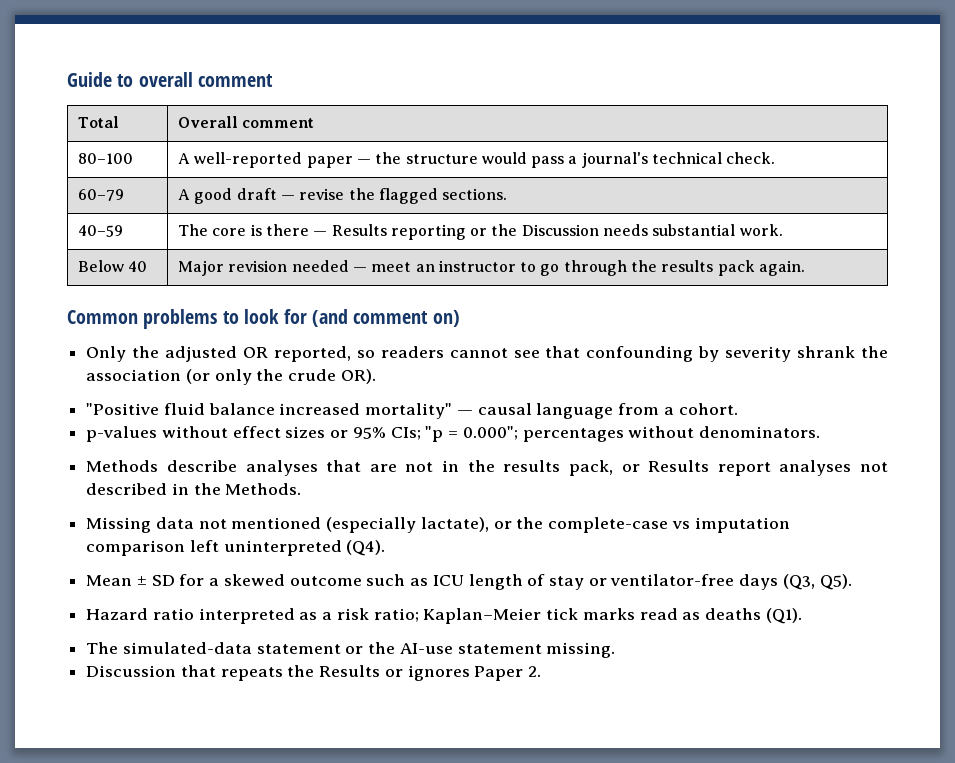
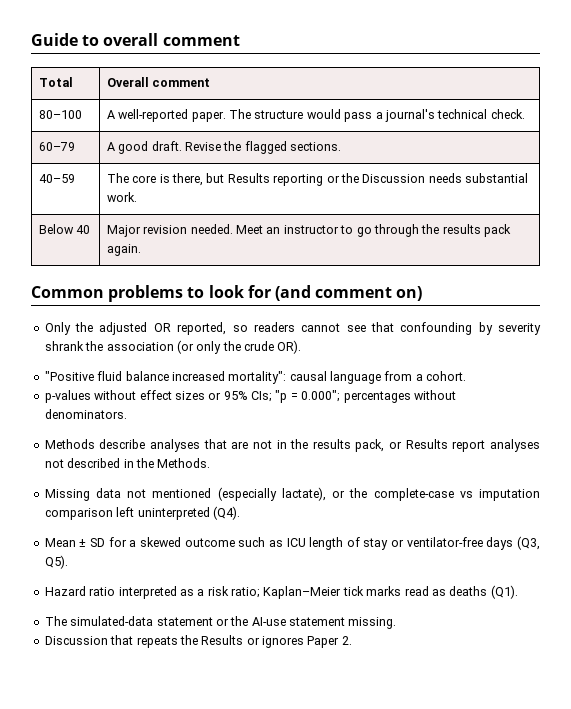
- 80–100 | A well-reported paper — the structure would pass a journal's technical check.
+ 80–100 | A well-reported paper. The structure would pass a journal's technical check.
- 60–79 | A good draft — revise the flagged sections.
+ 60–79 | A good draft. Revise the flagged sections.
- 40–59 | The core is there — Results reporting or the Discussion needs substantial work.
+ 40–59 | The core is there, but Results reporting or the Discussion needs substantial work.
- Below 40 | Major revision needed — meet an instructor to go through the results pack again.
+ Below 40 | Major revision needed. Meet an instructor to go through the results pack again.
- "Positive fluid balance increased mortality" — causal language from a cohort.
+ "Positive fluid balance increased mortality": causal language from a cohort.

